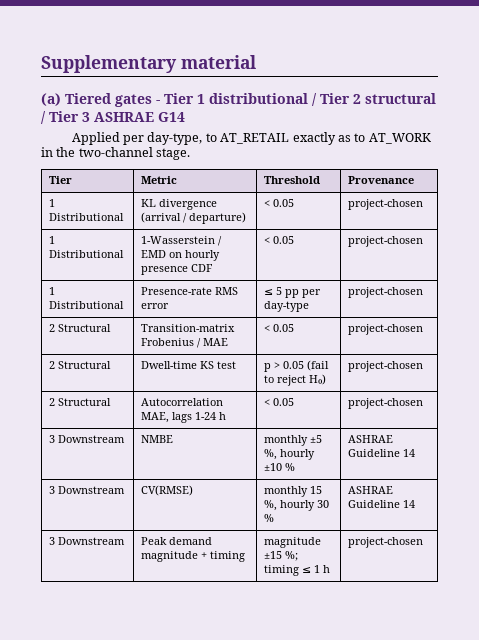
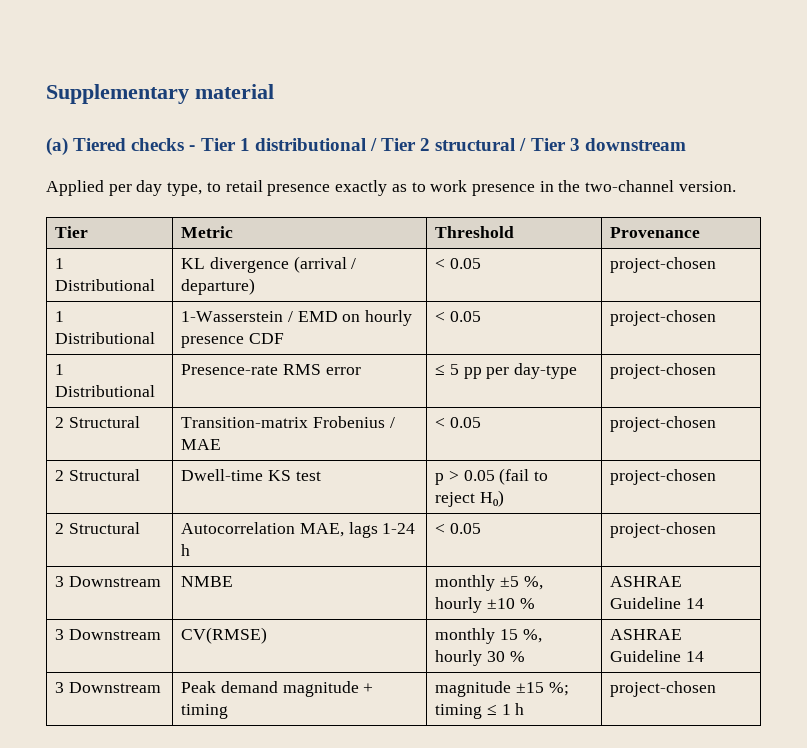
- (a) Tiered gates - Tier 1 distributional / Tier 2 structural / Tier 3 ASHRAE G14
+ (a) Tiered checks - Tier 1 distributional / Tier 2 structural / Tier 3 downstream
- Applied per day-type, to AT_RETAIL exactly as to AT_WORK in the two-channel stage.
+ Applied per day type, to retail presence exactly as to work presence in the two-channel version.

